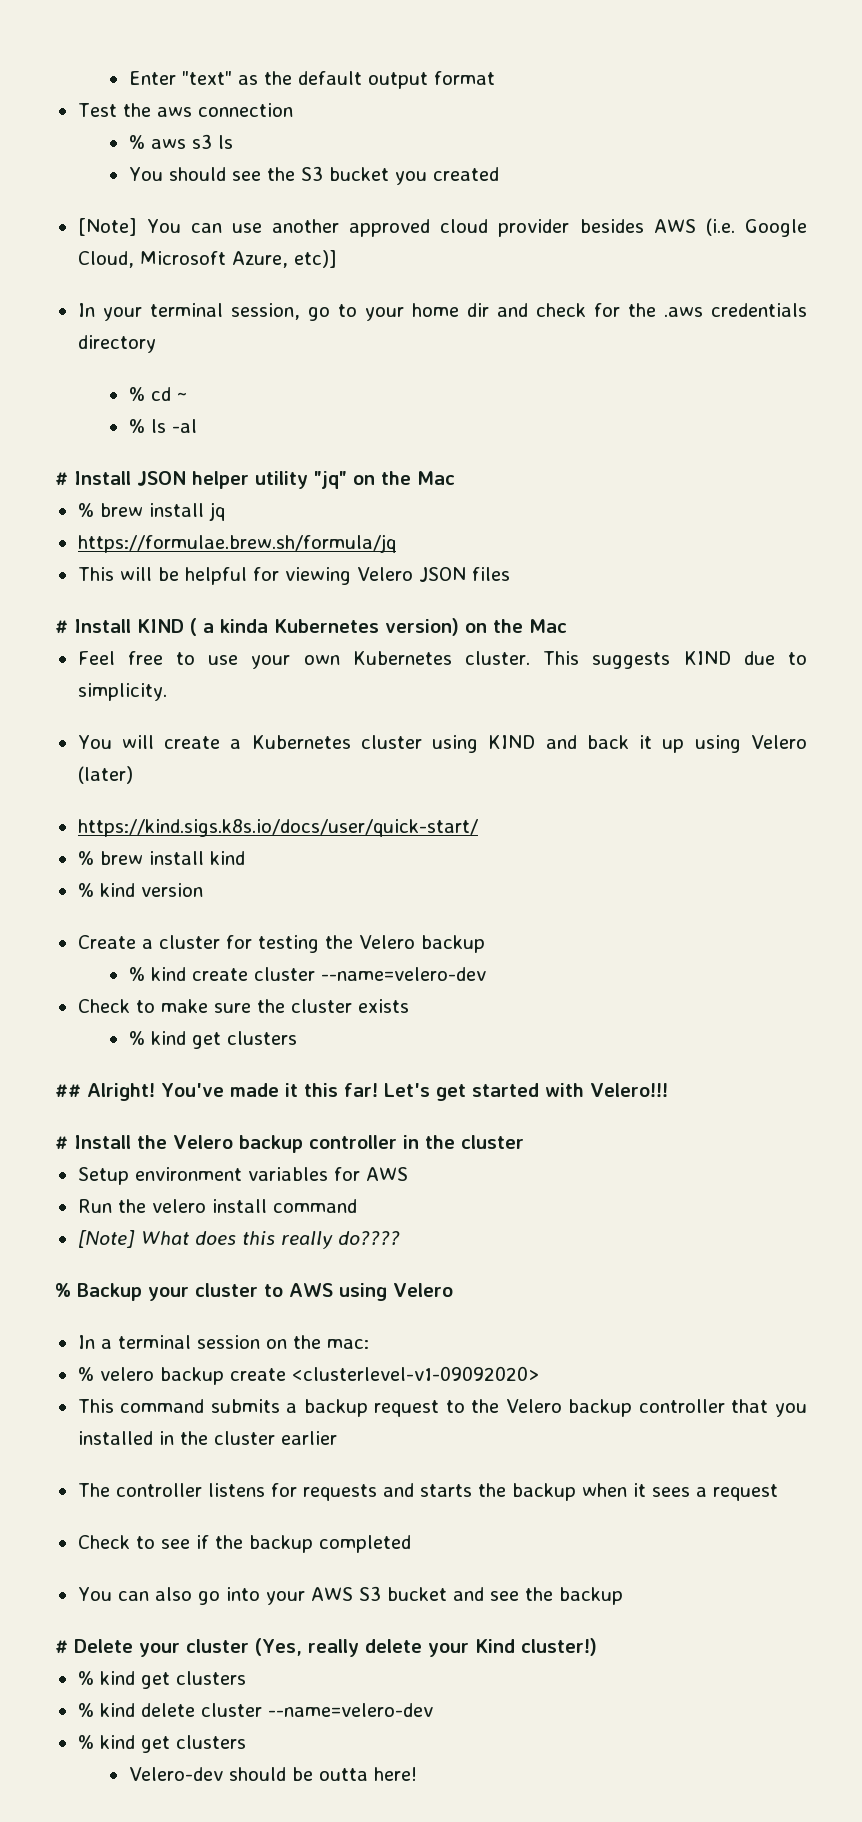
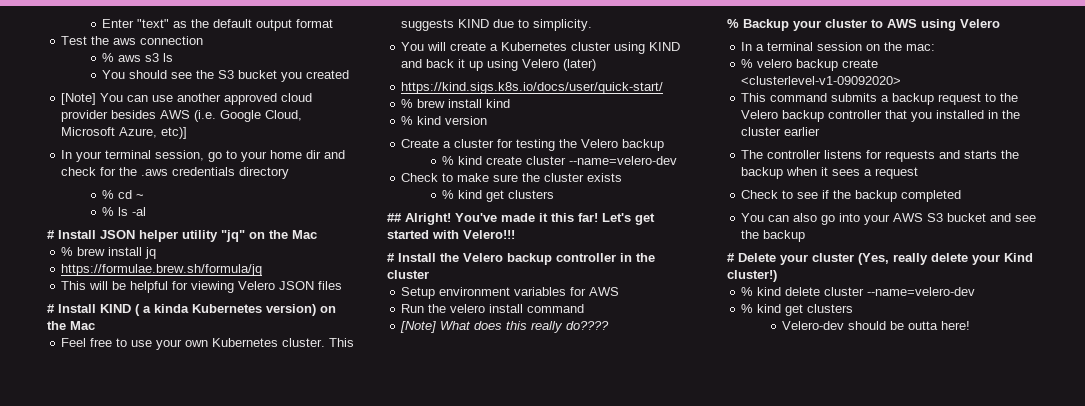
  # Delete your cluster (Yes, really delete your Kind cluster!)
- % kind get clusters

